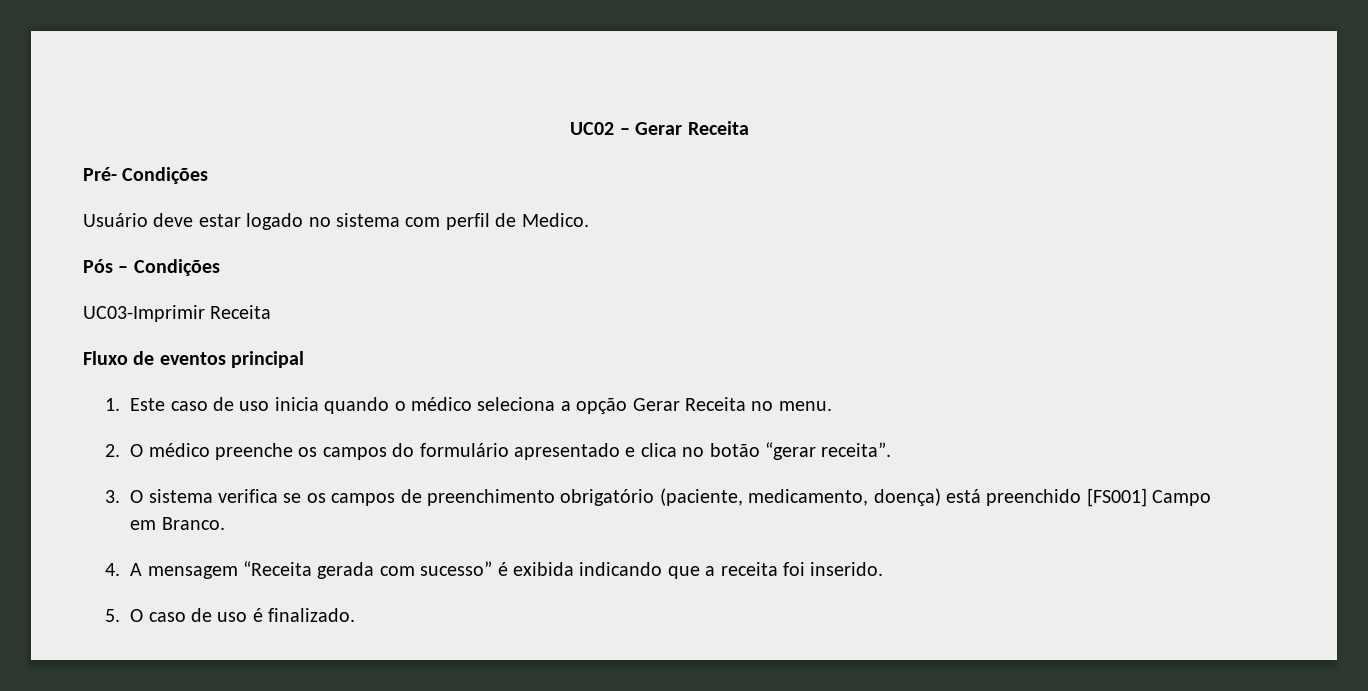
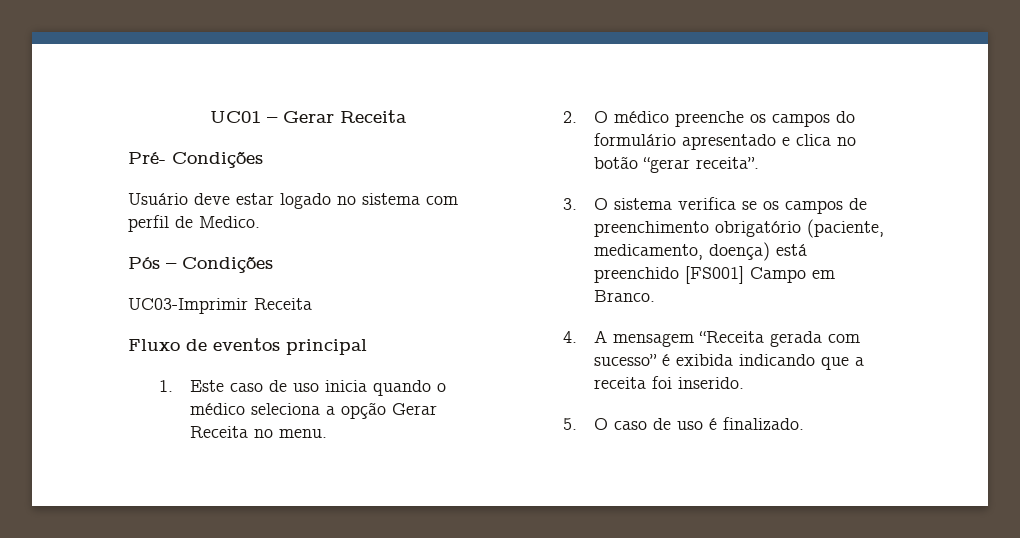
- UC02 – Gerar Receita
+ UC01 – Gerar Receita

